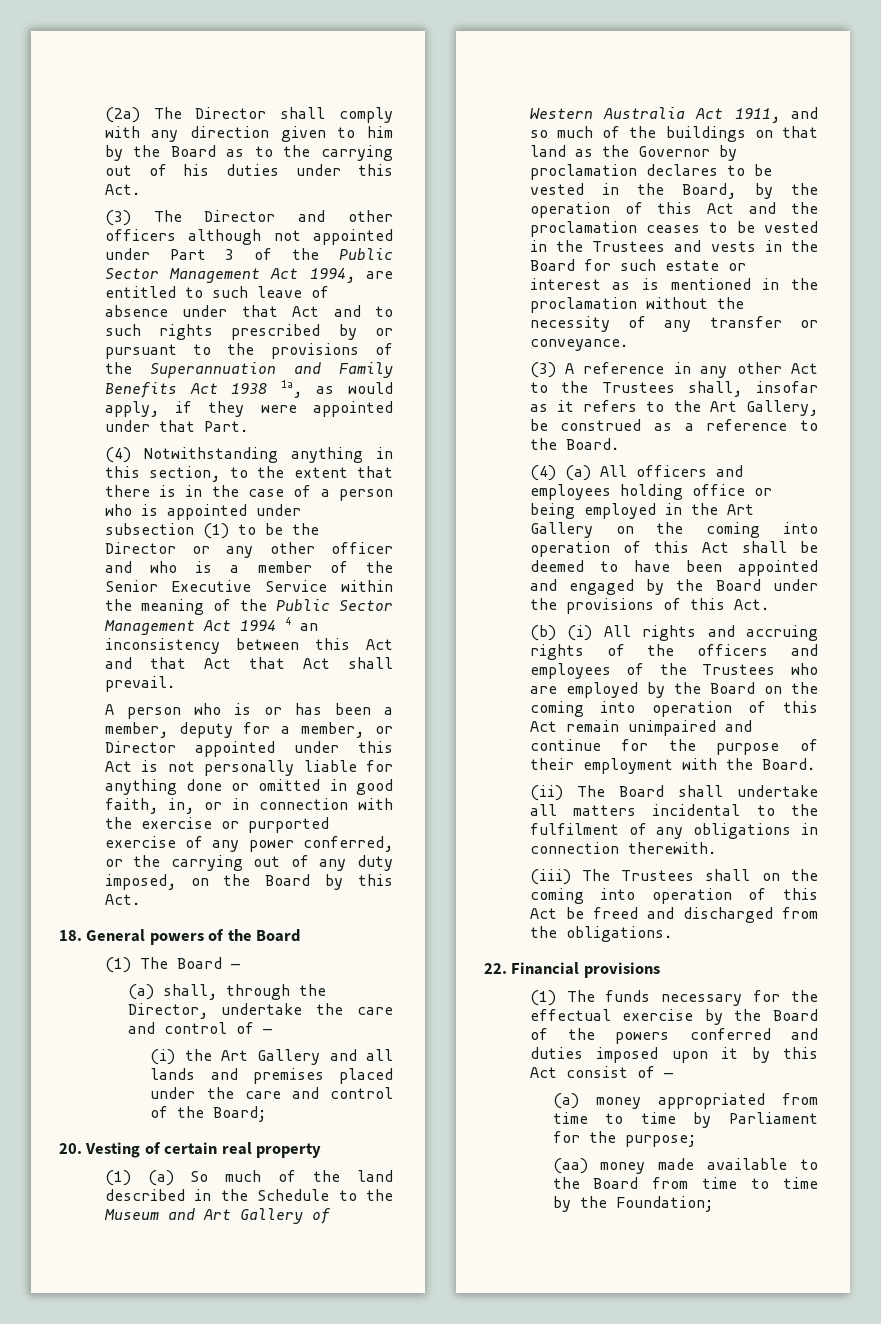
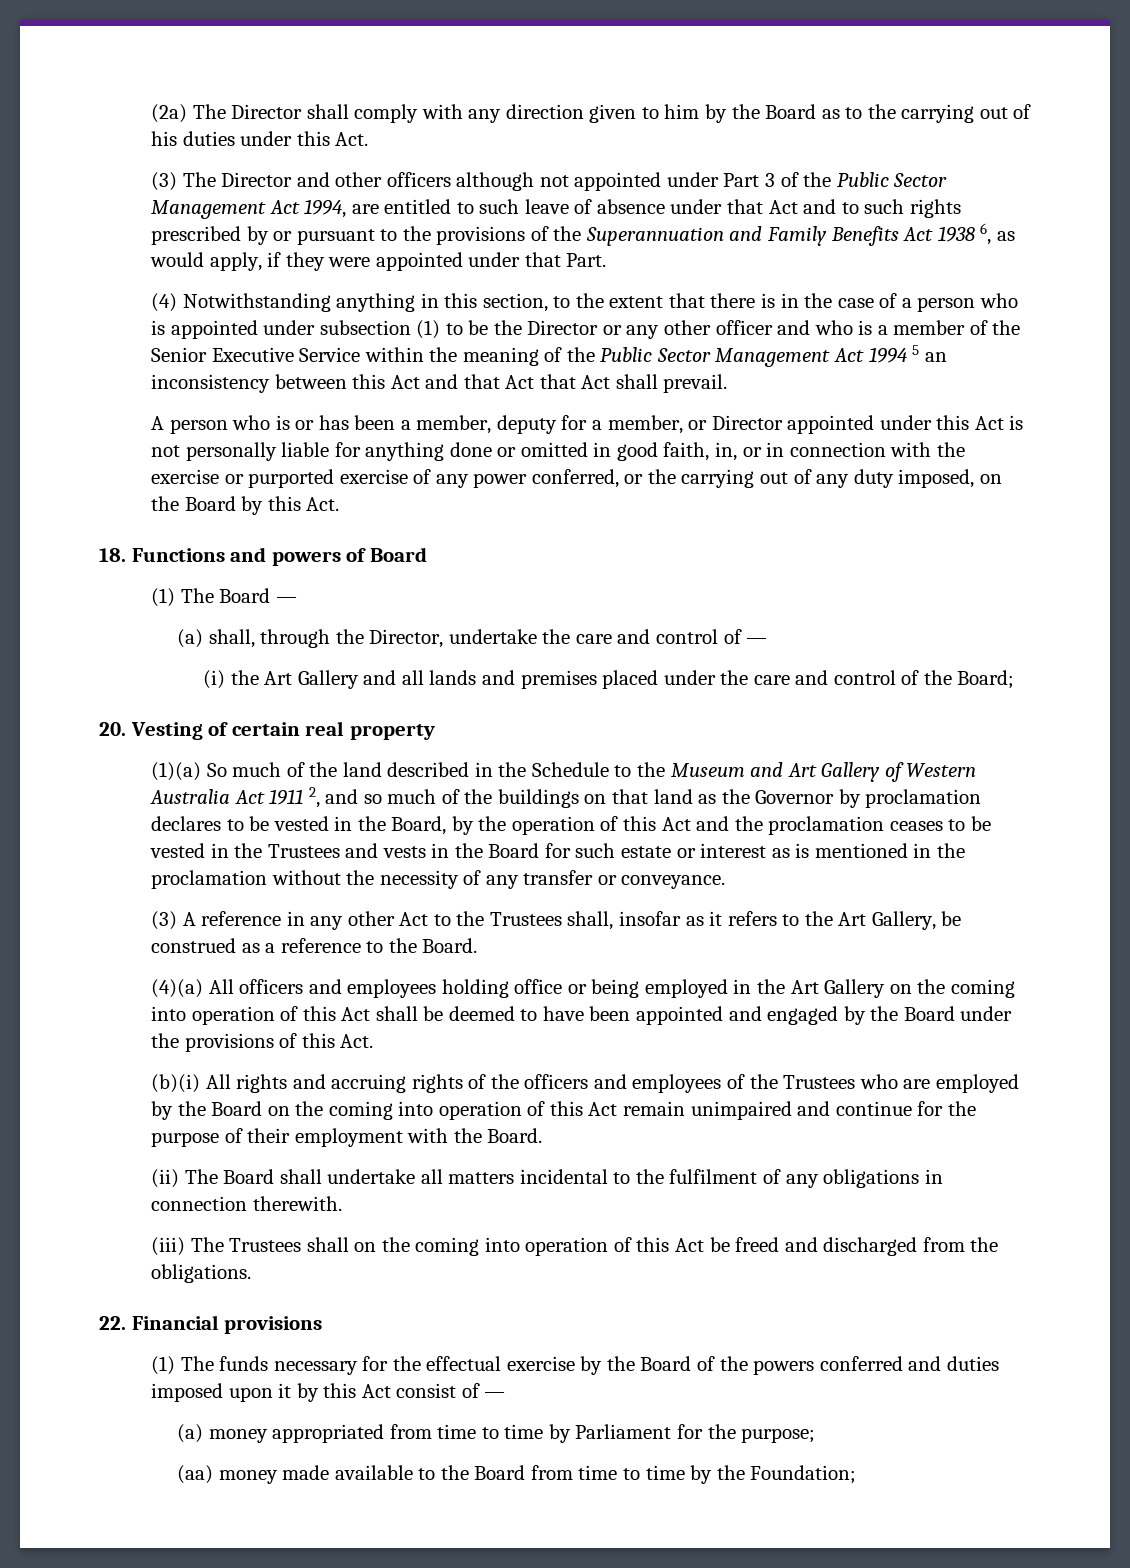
- (3) The Director and other officers although not appointed under Part 3 of the Public Sector Management Act 1994, are entitled to such leave of absence under that Act and to such rights prescribed by or pursuant to the provisions of the Superannuation and Family Benefits Act 1938 1a, as would apply, if they were appointed under that Part.
+ (3) The Director and other officers although not appointed under Part 3 of the Public Sector Management Act 1994, are entitled to such leave of absence under that Act and to such rights prescribed by or pursuant to the provisions of the Superannuation and Family Benefits Act 1938 6, as would apply, if they were appointed under that Part.
- (4) Notwithstanding anything in this section, to the extent that there is in the case of a person who is appointed under subsection (1) to be the Director or any other officer and who is a member of the Senior Executive Service within the meaning of the Public Sector Management Act 1994 4 an inconsistency between this Act and that Act that Act shall prevail.
+ (4) Notwithstanding anything in this section, to the extent that there is in the case of a person who is appointed under subsection (1) to be the Director or any other officer and who is a member of the Senior Executive Service within the meaning of the Public Sector Management Act 1994 5 an inconsistency between this Act and that Act that Act shall prevail.
- 18. General powers of the Board
+ 18. Functions and powers of Board
- (1) (a) So much of the land described in the Schedule to the Museum and Art Gallery of Western Australia Act 1911, and so much of the buildings on that land as the Governor by proclamation declares to be vested in the Board, by the operation of this Act and the proclamation ceases to be vested in the Trustees and vests in the Board for such estate or interest as is mentioned in the proclamation without the necessity of any transfer or conveyance.
+ (1)(a) So much of the land described in the Schedule to the Museum and Art Gallery of Western Australia Act 1911 2, and so much of the buildings on that land as the Governor by proclamation declares to be vested in the Board, by the operation of this Act and the proclamation ceases to be vested in the Trustees and vests in the Board for such estate or interest as is mentioned in the proclamation without the necessity of any transfer or conveyance.
- (4) (a) All officers and employees holding office or being employed in the Art Gallery on the coming into operation of this Act shall be deemed to have been appointed and engaged by the Board under the provisions of this Act.
+ (4)(a) All officers and employees holding office or being employed in the Art Gallery on the coming into operation of this Act shall be deemed to have been appointed and engaged by the Board under the provisions of this Act.
- (b) (i) All rights and accruing rights of the officers and employees of the Trustees who are employed by the Board on the coming into operation of this Act remain unimpaired and continue for the purpose of their employment with the Board.
+ (b)(i) All rights and accruing rights of the officers and employees of the Trustees who are employed by the Board on the coming into operation of this Act remain unimpaired and continue for the purpose of their employment with the Board.

